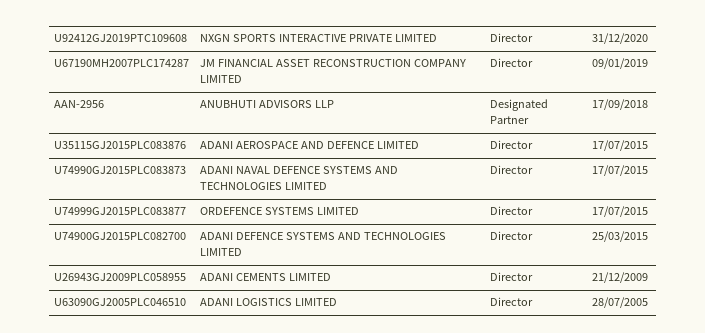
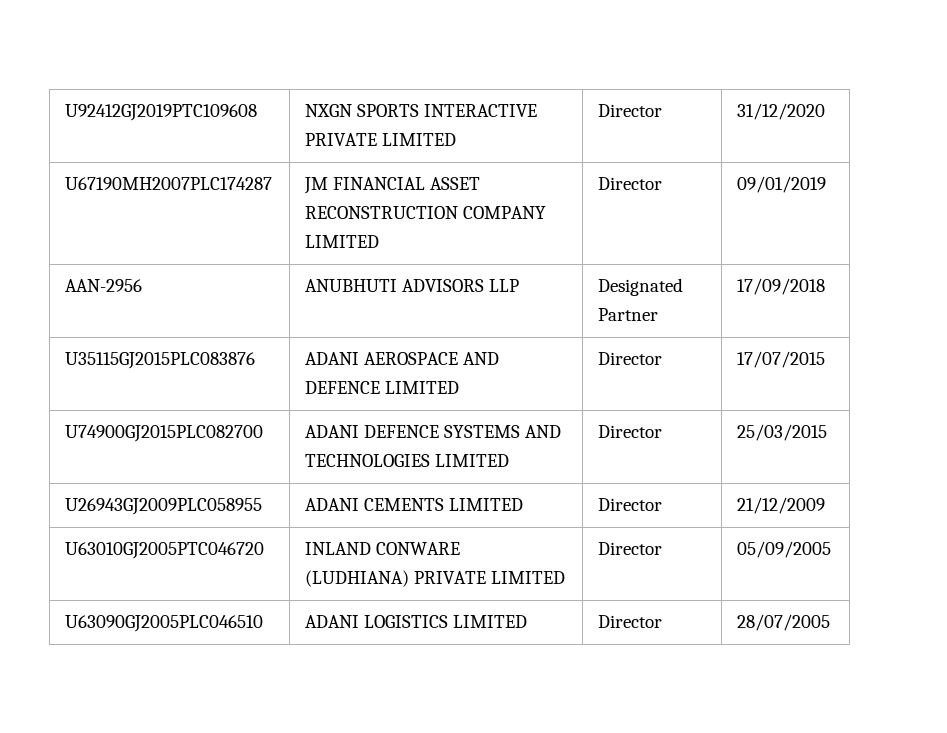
- U74990GJ2015PLC083873 | ADANI NAVAL DEFENCE SYSTEMS AND TECHNOLOGIES LIMITED | Director | 17/07/2015
- U74999GJ2015PLC083877 | ORDEFENCE SYSTEMS LIMITED | Director | 17/07/2015
+ U63010GJ2005PTC046720 | INLAND CONWARE (LUDHIANA) PRIVATE LIMITED | Director | 05/09/2005

